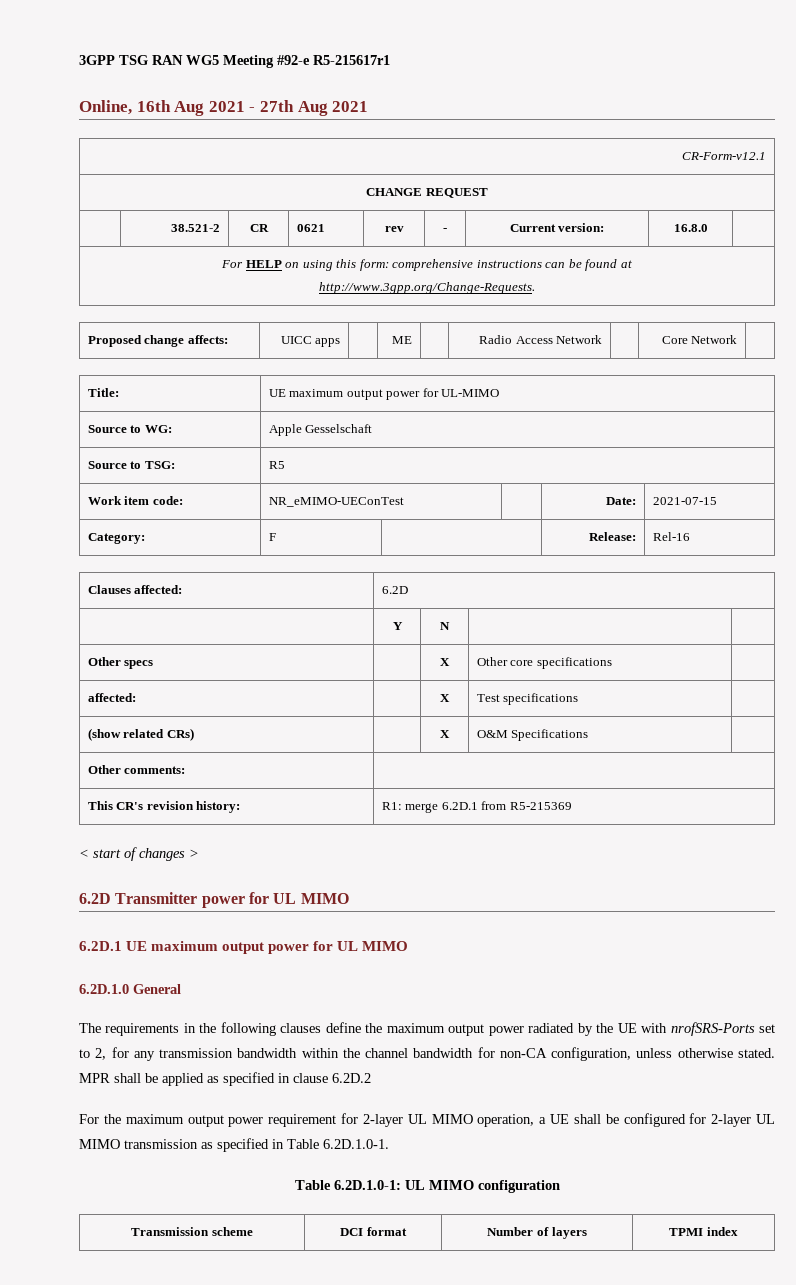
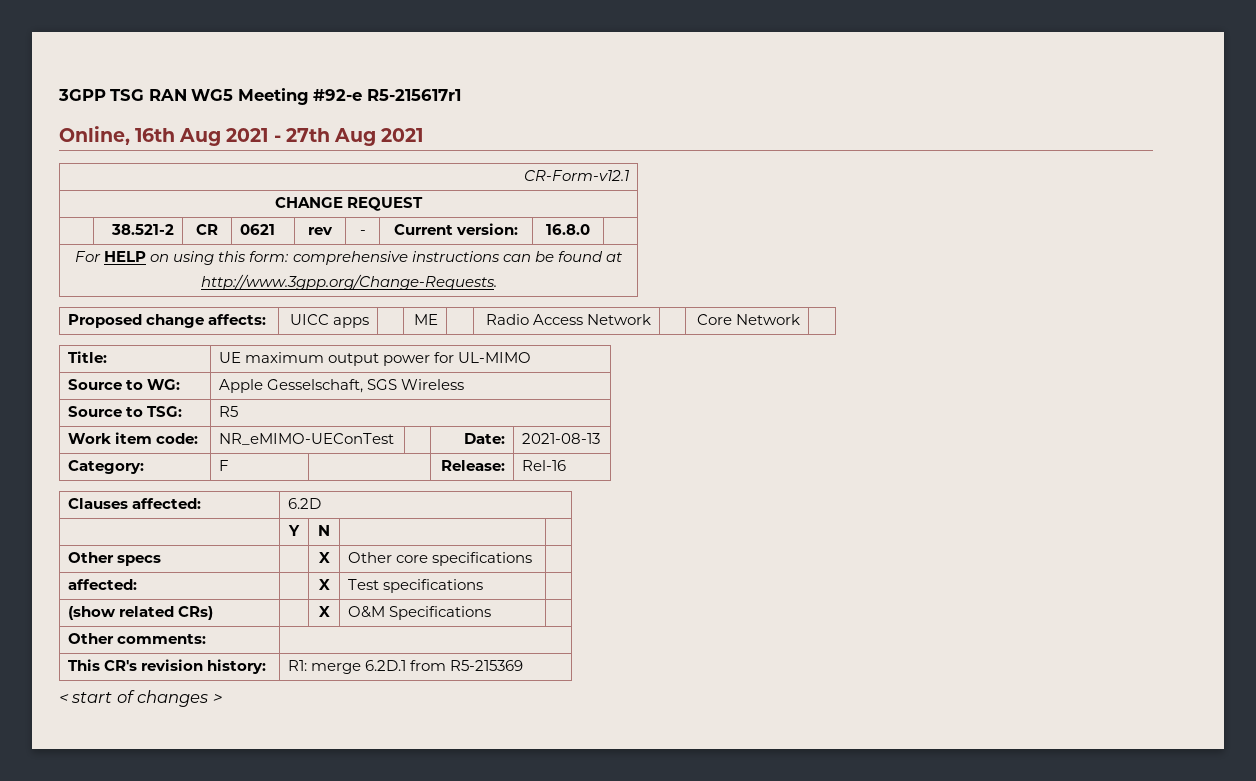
- Source to WG: | Apple Gesselschaft
+ Source to WG: | Apple Gesselschaft, SGS Wireless
- Work item code: | NR_eMIMO-UEConTest | | Date: | 2021-07-15
+ Work item code: | NR_eMIMO-UEConTest | | Date: | 2021-08-13
- 6.2D Transmitter power for UL MIMO
- 6.2D.1 UE maximum output power for UL MIMO
- 6.2D.1.0 General
- The requirements in the following clauses define the maximum output power radiated by the UE with nrofSRS-Ports set to 2, for any transmission bandwidth within the channel bandwidth for non-CA configuration, unless otherwise stated. MPR shall be applied as specified in clause 6.2D.2
- For the maximum output power requirement for 2-layer UL MIMO operation, a UE shall be configured for 2-layer UL MIMO transmission as specified in Table 6.2D.1.0-1.
- Table 6.2D.1.0-1: UL MIMO configuration
- Transmission scheme | DCI format | Number of layers | TPMI index

